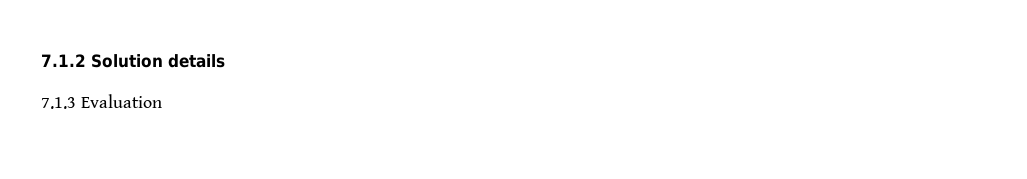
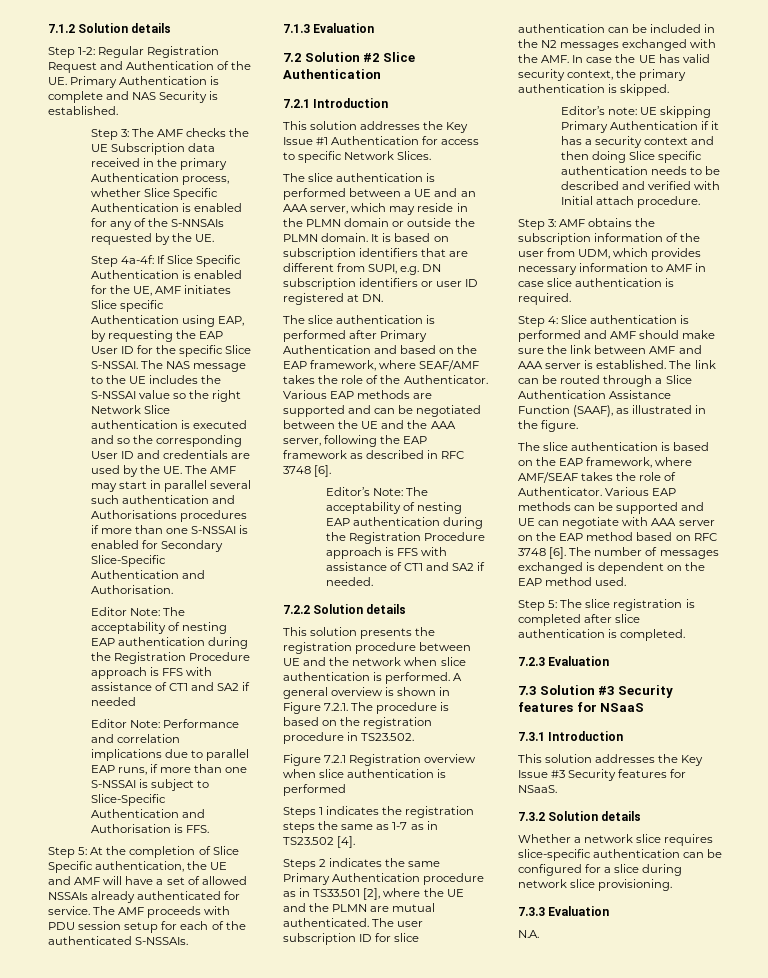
+ Step 1-2: Regular Registration Request and Authentication of the UE. Primary Authentication is complete and NAS Security is established.
+ Step 3: The AMF checks the UE Subscription data received in the primary Authentication process, whether Slice Specific Authentication is enabled for any of the S-NNSAIs requested by the UE.
+ Step 4a-4f: If Slice Specific Authentication is enabled for the UE, AMF initiates Slice specific Authentication using EAP, by requesting the EAP User ID for the specific Slice S-NSSAI. The NAS message to the UE includes the S-NSSAI value so the right Network Slice authentication is executed and so the corresponding User ID and credentials are used by the UE. The AMF may start in parallel several such authentication and Authorisations procedures if more than one S-NSSAI is enabled for Secondary Slice-Specific Authentication and Authorisation.
+ Editor Note: The acceptability of nesting EAP authentication during the Registration Procedure approach is FFS with assistance of CT1 and SA2 if needed
+ Editor Note: Performance and correlation implications due to parallel EAP runs, if more than one S-NSSAI is subject to Slice-Specific Authentication and Authorisation is FFS.
+ Step 5: At the completion of Slice Specific authentication, the UE and AMF will have a set of allowed NSSAIs already authenticated for service. The AMF proceeds with PDU session setup for each of the authenticated S-NSSAIs.
  7.1.3 Evaluation
+ 7.2 Solution #2 Slice Authentication
+ 7.2.1 Introduction
+ This solution addresses the Key Issue #1 Authentication for access to specific Network Slices.
+ The slice authentication is performed between a UE and an AAA server, which may reside in the PLMN domain or outside the PLMN domain. It is based on subscription identifiers that are different from SUPI, e.g. DN subscription identifiers or user ID registered at DN.
+ The slice authentication is performed after Primary Authentication and based on the EAP framework, where SEAF/AMF takes the role of the Authenticator. Various EAP methods are supported and can be negotiated between the UE and the AAA server, following the EAP framework as described in RFC 3748 [6].
+ Editor’s Note: The acceptability of nesting EAP authentication during the Registration Procedure approach is FFS with assistance of CT1 and SA2 if needed.
+ 7.2.2 Solution details
+ This solution presents the registration procedure between UE and the network when slice authentication is performed. A general overview is shown in Figure 7.2.1. The procedure is based on the registration procedure in TS23.502.
+ Figure 7.2.1 Registration overview when slice authentication is performed
+ Steps 1 indicates the registration steps the same as 1-7 as in TS23.502 [4].
+ Steps 2 indicates the same Primary Authentication procedure as in TS33.501 [2], where the UE and the PLMN are mutual authenticated. The user subscription ID for slice authentication can be included in the N2 messages exchanged with the AMF. In case the UE has valid security context, the primary authentication is skipped.
+ Editor’s note: UE skipping Primary Authentication if it has a security context and then doing Slice specific authentication needs to be described and verified with Initial attach procedure.
+ Step 3: AMF obtains the subscription information of the user from UDM, which provides necessary information to AMF in case slice authentication is required.
+ Step 4: Slice authentication is performed and AMF should make sure the link between AMF and AAA server is established. The link can be routed through a Slice Authentication Assistance Function (SAAF), as illustrated in the figure.
+ The slice authentication is based on the EAP framework, where AMF/SEAF takes the role of Authenticator. Various EAP methods can be supported and UE can negotiate with AAA server on the EAP method based on RFC 3748 [6]. The number of messages exchanged is dependent on the EAP method used.
+ Step 5: The slice registration is completed after slice authentication is completed.
+ 7.2.3 Evaluation
+ 7.3 Solution #3 Security features for NSaaS
+ 7.3.1 Introduction
+ This solution addresses the Key Issue #3 Security features for NSaaS.
+ 7.3.2 Solution details
+ Whether a network slice requires slice-specific authentication can be configured for a slice during network slice provisioning.
+ 7.3.3 Evaluation
+ N.A.

